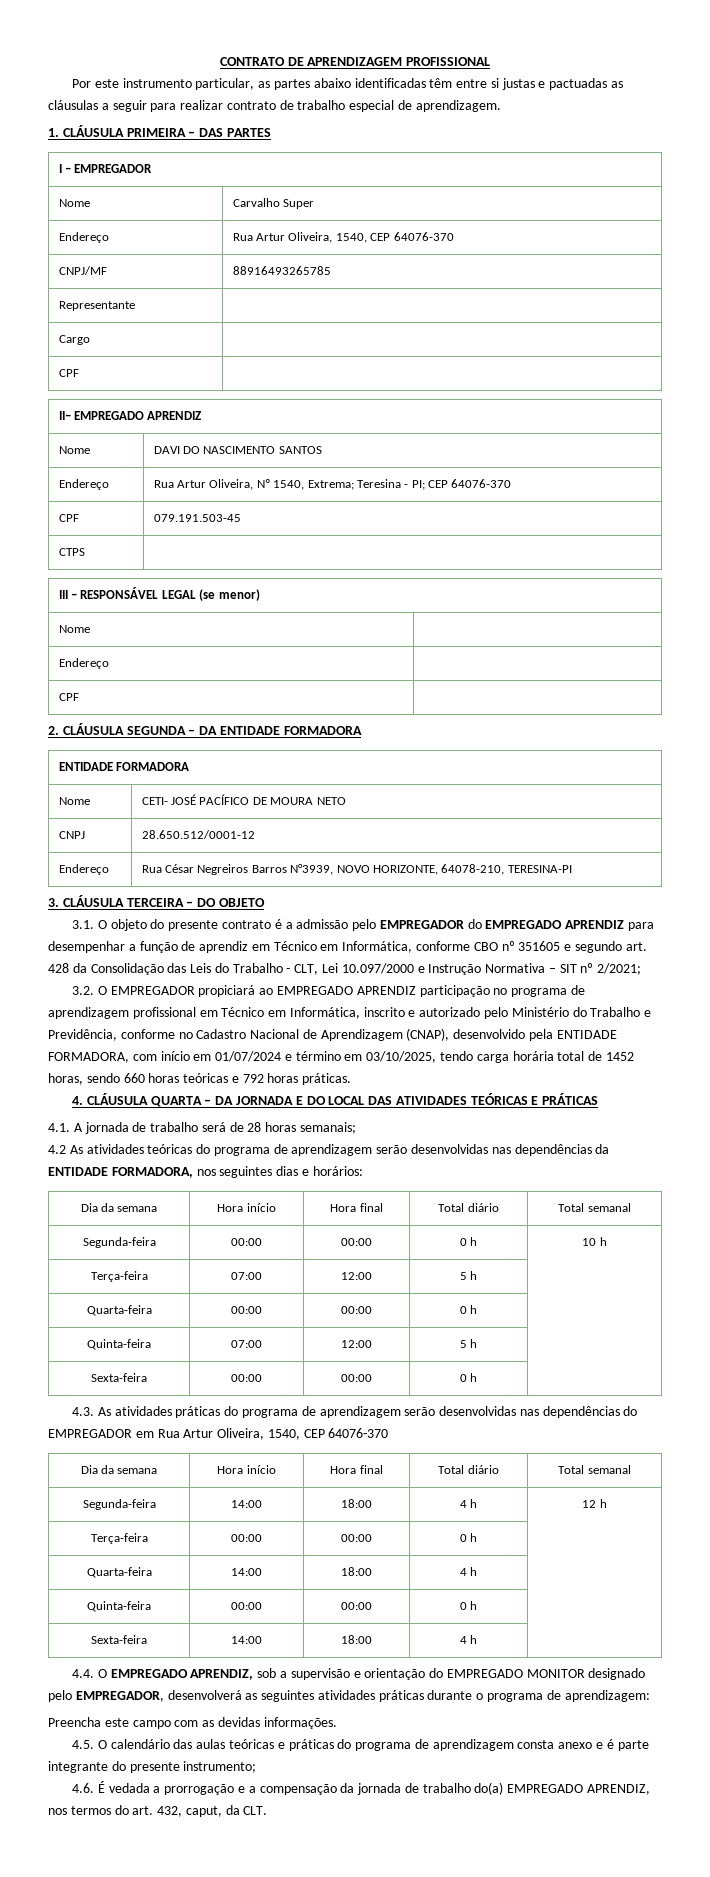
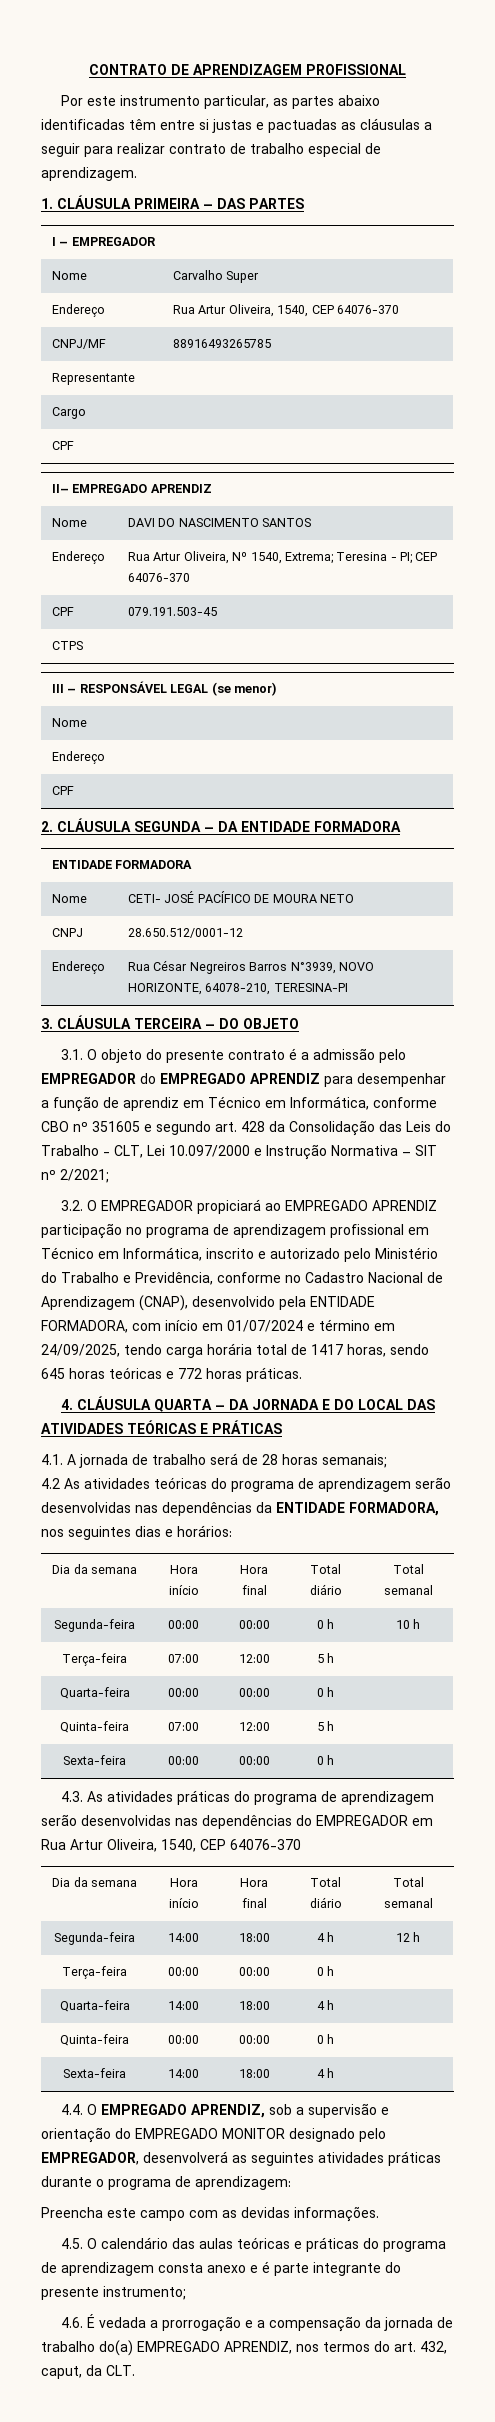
- 3.2. O EMPREGADOR propiciará ao EMPREGADO APRENDIZ participação no programa de aprendizagem profissional em Técnico em Informática, inscrito e autorizado pelo Ministério do Trabalho e Previdência, conforme no Cadastro Nacional de Aprendizagem (CNAP), desenvolvido pela ENTIDADE FORMADORA, com início em 01/07/2024 e término em 03/10/2025, tendo carga horária total de 1452 horas, sendo 660 horas teóricas e 792 horas práticas.
+ 3.2. O EMPREGADOR propiciará ao EMPREGADO APRENDIZ participação no programa de aprendizagem profissional em Técnico em Informática, inscrito e autorizado pelo Ministério do Trabalho e Previdência, conforme no Cadastro Nacional de Aprendizagem (CNAP), desenvolvido pela ENTIDADE FORMADORA, com início em 01/07/2024 e término em 24/09/2025, tendo carga horária total de 1417 horas, sendo 645 horas teóricas e 772 horas práticas.

